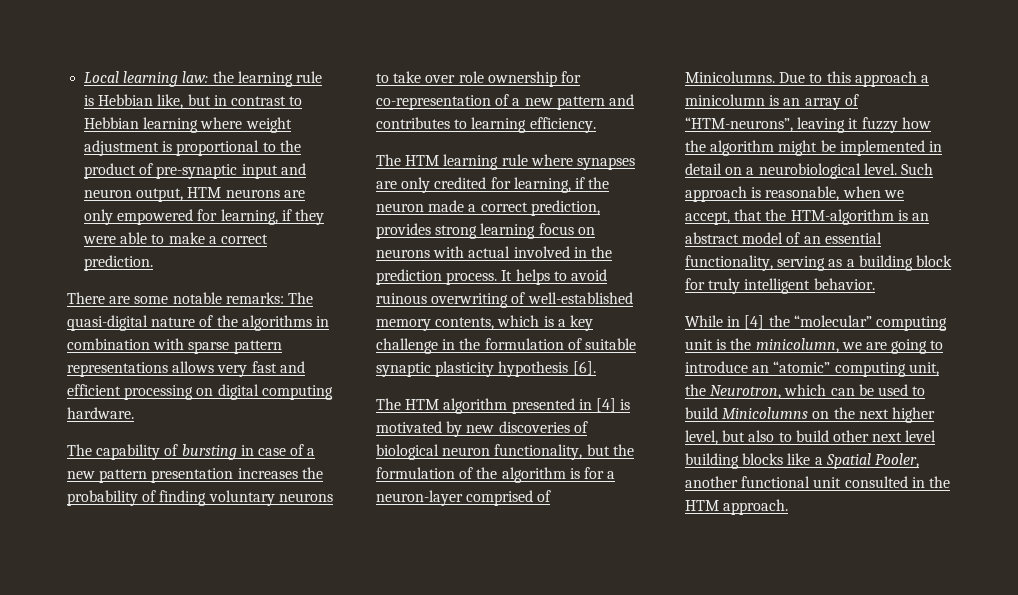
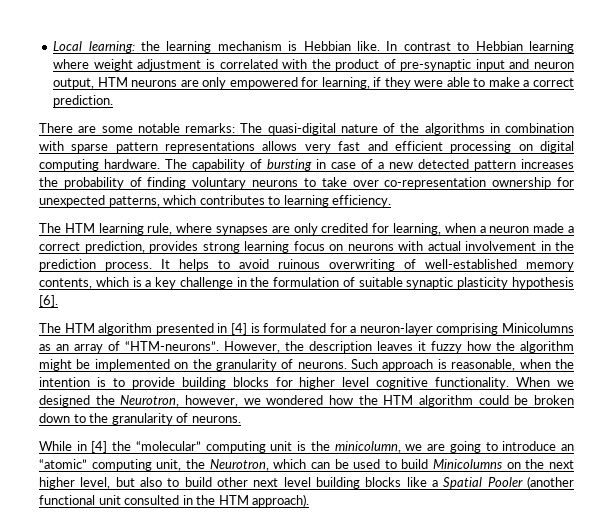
- Local learning law: the learning rule is Hebbian like, but in contrast to Hebbian learning where weight adjustment is proportional to the product of pre-synaptic input and neuron output, HTM neurons are only empowered for learning, if they were able to make a correct prediction.
+ Local learning: the learning mechanism is Hebbian like. In contrast to Hebbian learning where weight adjustment is correlated with the product of pre-synaptic input and neuron output, HTM neurons are only empowered for learning, if they were able to make a correct prediction.
- There are some notable remarks: The quasi-digital nature of the algorithms in combination with sparse pattern representations allows very fast and efficient processing on digital computing hardware.
- The capability of bursting in case of a new pattern presentation increases the probability of finding voluntary neurons to take over role ownership for co-representation of a new pattern and contributes to learning efficiency.
+ There are some notable remarks: The quasi-digital nature of the algorithms in combination with sparse pattern representations allows very fast and efficient processing on digital computing hardware. The capability of bursting in case of a new detected pattern increases the probability of finding voluntary neurons to take over co-representation ownership for unexpected patterns, which contributes to learning efficiency.
- The HTM learning rule where synapses are only credited for learning, if the neuron made a correct prediction, provides strong learning focus on neurons with actual involved in the prediction process.
+ The HTM learning rule, where synapses are only credited for learning, when a neuron made a correct prediction, provides strong learning focus on neurons with actual involvement in the prediction process.
- The HTM algorithm presented in [4] is motivated by new discoveries of biological neuron functionality, but the formulation of the algorithm is for a neuron-layer comprised of Minicolumns. Due to this approach a minicolumn is an array of “HTM-neurons”, leaving it fuzzy how the algorithm might be implemented in detail on a neurobiological level.
+ The HTM algorithm presented in [4] is formulated for a neuron-layer comprising Minicolumns as an array of “HTM-neurons”. However, the description leaves it fuzzy how the algorithm might be implemented on the granularity of neurons.
- Such approach is reasonable, when we accept, that the HTM-algorithm is an abstract model of an essential functionality, serving as a building block for truly intelligent behavior.
+ Such approach is reasonable, when the intention is to provide building blocks for higher level cognitive functionality. When we designed the Neurotron, however, we wondered how the HTM algorithm could be broken down to the granularity of neurons.
- While in [4] the “molecular” computing unit is the minicolumn, we are going to introduce an “atomic” computing unit, the Neurotron, which can be used to build Minicolumns on the next higher level, but also to build other next level building blocks like a Spatial Pooler, another functional unit consulted in the HTM approach.
+ While in [4] the “molecular” computing unit is the minicolumn, we are going to introduce an “atomic” computing unit, the Neurotron, which can be used to build Minicolumns on the next higher level, but also to build other next level building blocks like a Spatial Pooler (another functional unit consulted in the HTM approach).

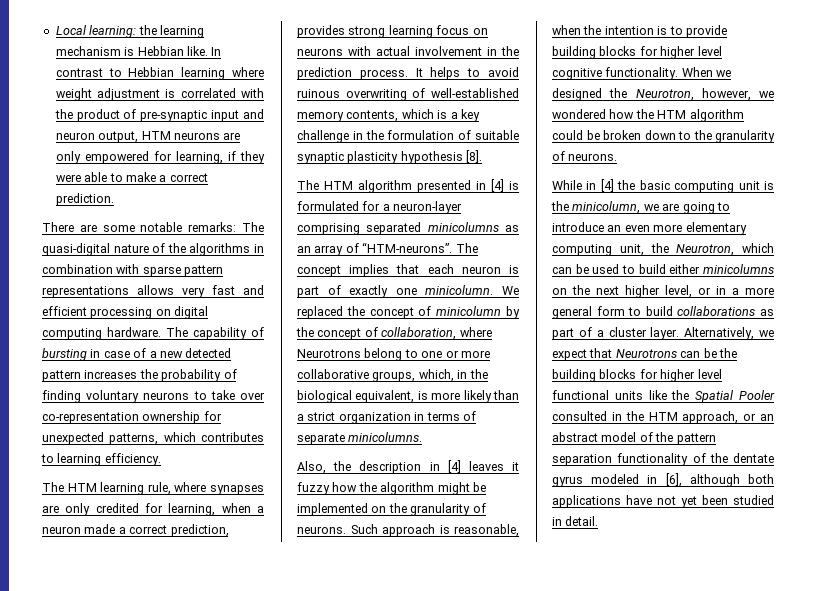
- It helps to avoid ruinous overwriting of well-established memory contents, which is a key challenge in the formulation of suitable synaptic plasticity hypothesis [6].
+ It helps to avoid ruinous overwriting of well-established memory contents, which is a key challenge in the formulation of suitable synaptic plasticity hypothesis [8].
- The HTM algorithm presented in [4] is formulated for a neuron-layer comprising Minicolumns as an array of “HTM-neurons”.
+ The HTM algorithm presented in [4] is formulated for a neuron-layer comprising separated minicolumns as an array of “HTM-neurons”.
- However, the description leaves it fuzzy how the algorithm might be implemented on the granularity of neurons.
+ The concept implies that each neuron is part of exactly one minicolumn. We replaced the concept of minicolumn by the concept of collaboration, where Neurotrons belong to one or more collaborative groups, which, in the biological equivalent, is more likely than a strict organization in terms of separate minicolumns.
+ Also, the description in [4] leaves it fuzzy how the algorithm might be implemented on the granularity of neurons.
- While in [4] the “molecular” computing unit is the minicolumn, we are going to introduce an “atomic” computing unit, the Neurotron, which can be used to build Minicolumns on the next higher level, but also to build other next level building blocks like a Spatial Pooler (another functional unit consulted in the HTM approach).
+ While in [4] the basic computing unit is the minicolumn, we are going to introduce an even more elementary computing unit, the Neurotron, which can be used to build either minicolumns on the next higher level, or in a more general form to build collaborations as part of a cluster layer. Alternatively, we expect that Neurotrons can be the building blocks for higher level functional units like the Spatial Pooler consulted in the HTM approach, or an abstract model of the pattern separation functionality of the dentate gyrus modeled in [6], although both applications have not yet been studied in detail.

